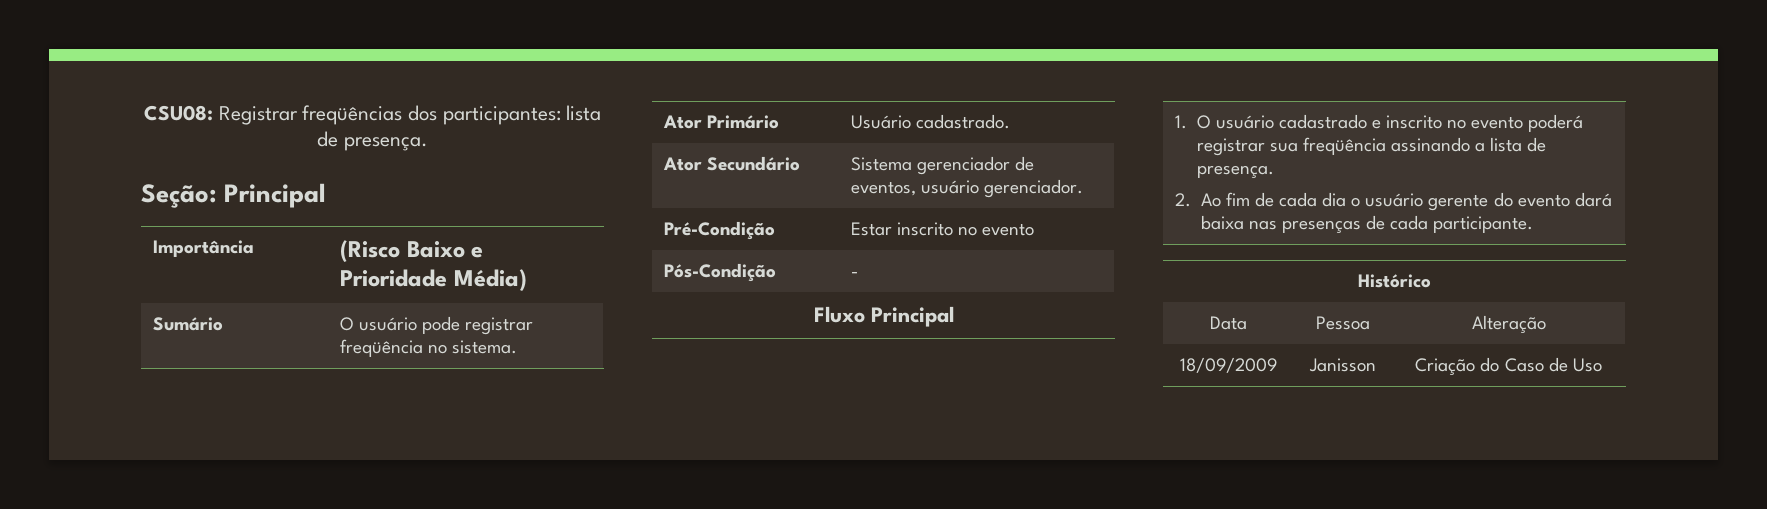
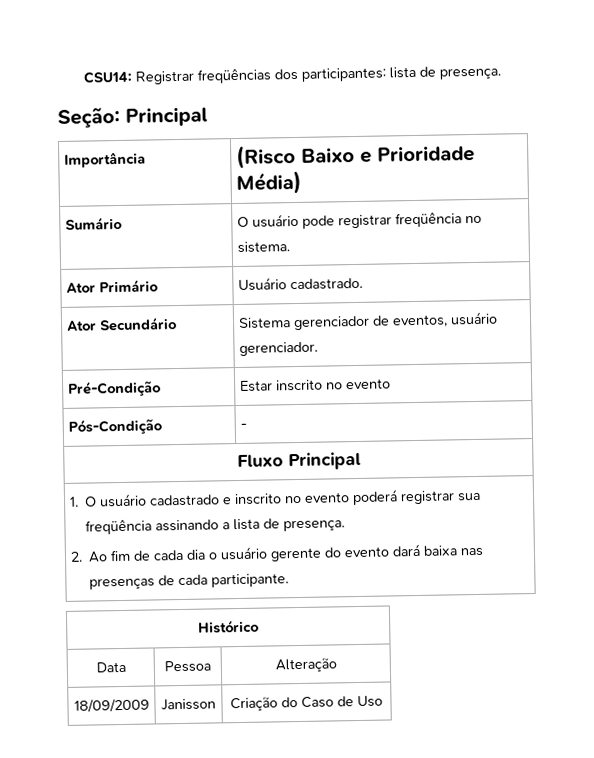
- CSU08: Registrar freqüências dos participantes: lista de presença.
+ CSU14: Registrar freqüências dos participantes: lista de presença.

